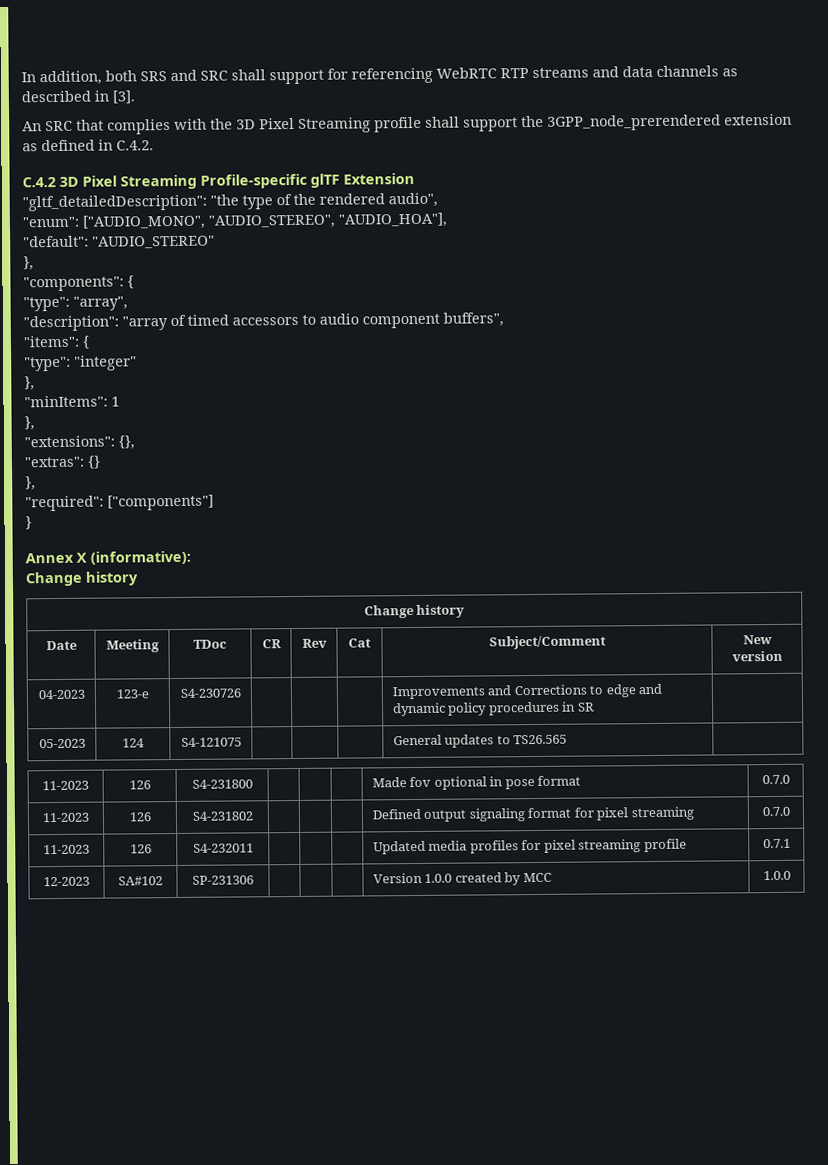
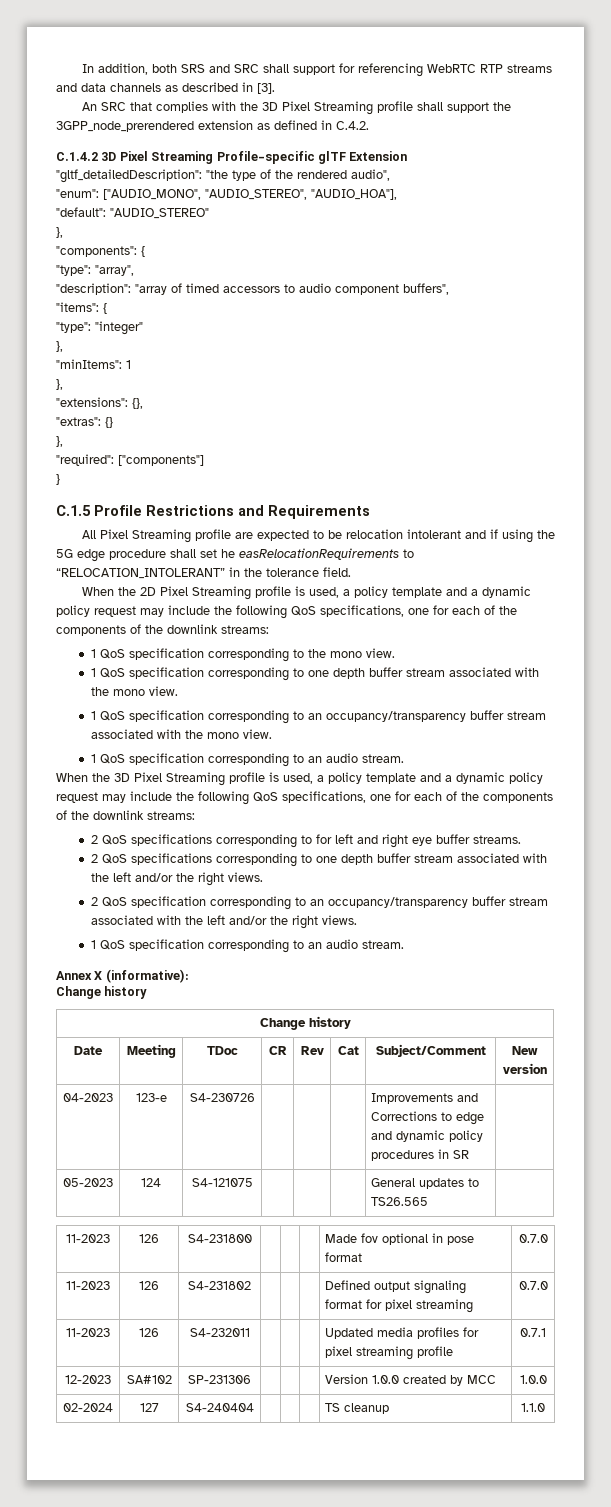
- C.4.2 3D Pixel Streaming Profile-specific glTF Extension
+ C.1.4.2 3D Pixel Streaming Profile-specific glTF Extension
+ C.1.5 Profile Restrictions and Requirements
+ All Pixel Streaming profile are expected to be relocation intolerant and if using the 5G edge procedure shall set he easRelocationRequirements to “RELOCATION_INTOLERANT” in the tolerance field.
+ When the 2D Pixel Streaming profile is used, a policy template and a dynamic policy request may include the following QoS specifications, one for each of the components of the downlink streams:
+ 1 QoS specification corresponding to the mono view.
+ 1 QoS specification corresponding to one depth buffer stream associated with the mono view.
+ 1 QoS specification corresponding to an occupancy/transparency buffer stream associated with the mono view.
+ 1 QoS specification corresponding to an audio stream.
+ When the 3D Pixel Streaming profile is used, a policy template and a dynamic policy request may include the following QoS specifications, one for each of the components of the downlink streams:
+ 2 QoS specifications corresponding to for left and right eye buffer streams.
+ 2 QoS specifications corresponding to one depth buffer stream associated with the left and/or the right views.
+ 2 QoS specification corresponding to an occupancy/transparency buffer stream associated with the left and/or the right views.
+ 1 QoS specification corresponding to an audio stream.
+ 02-2024 | 127 | S4-240404 | | | | TS cleanup | 1.1.0

